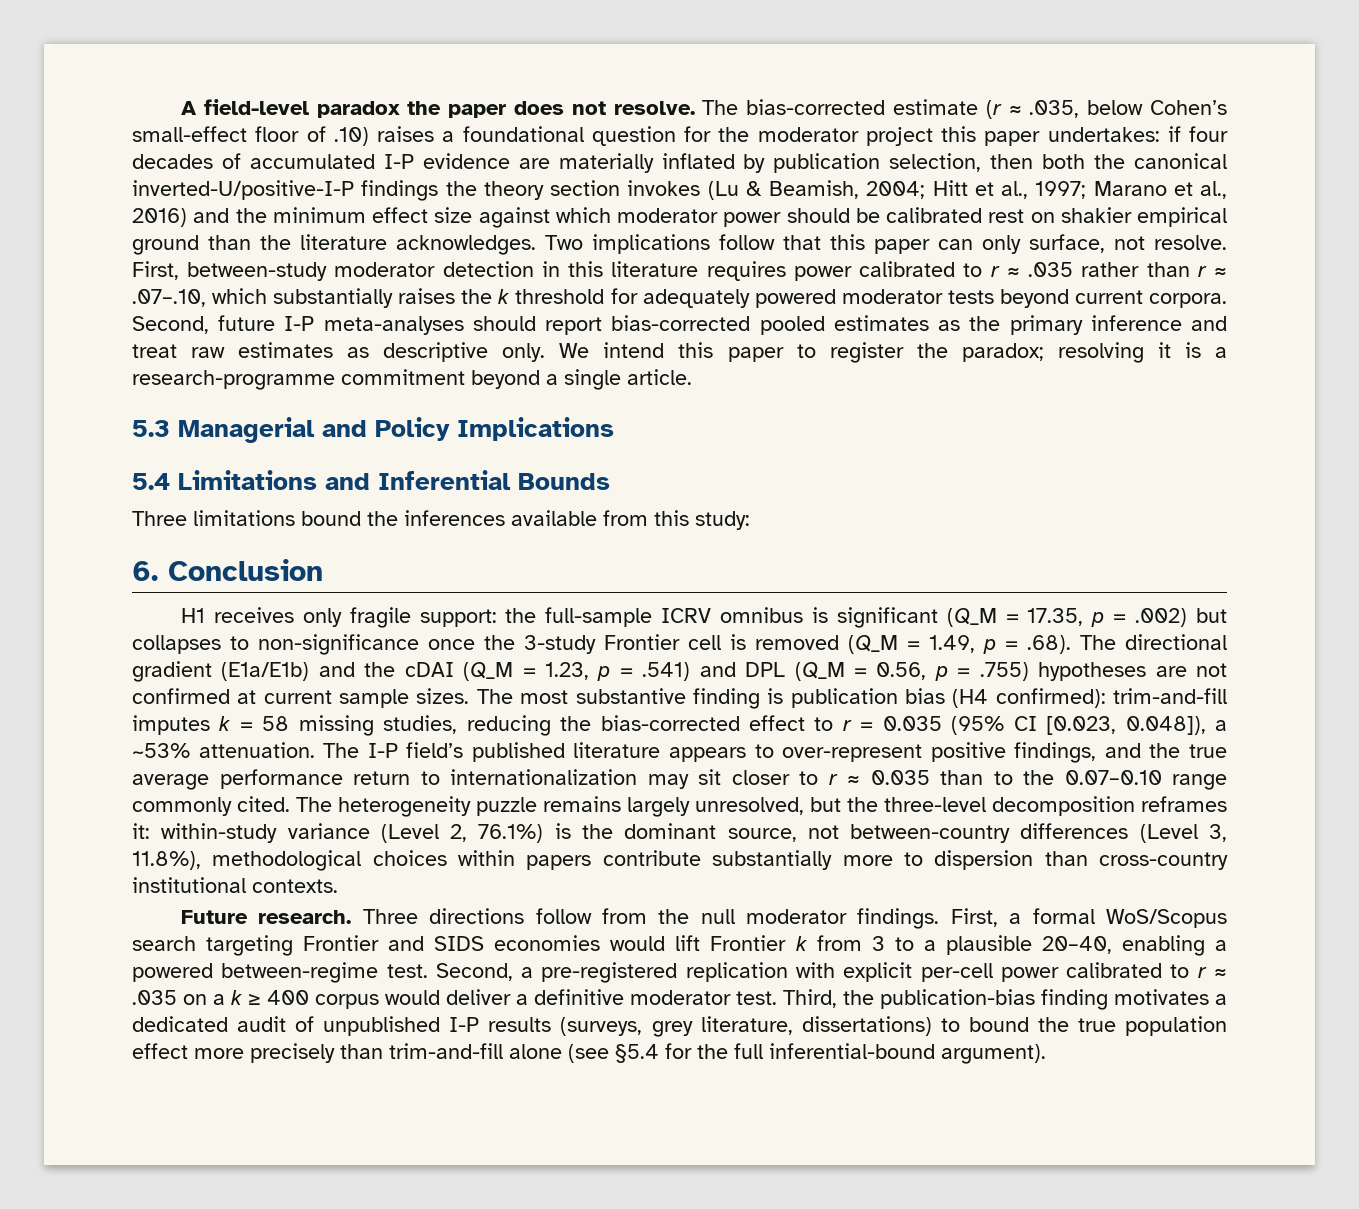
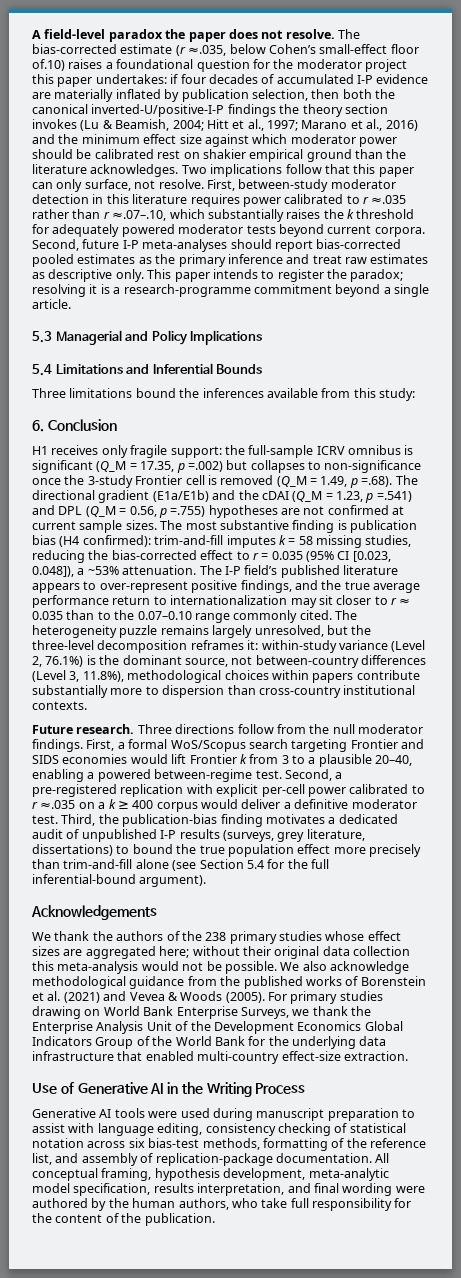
- The bias-corrected estimate (r ≈ .035, below Cohen’s small-effect floor of .10) raises a foundational question for the moderator project this paper undertakes:
+ The bias-corrected estimate (r ≈.035, below Cohen’s small-effect floor of.10) raises a foundational question for the moderator project this paper undertakes:
- First, between-study moderator detection in this literature requires power calibrated to r ≈ .035 rather than r ≈ .07–.10, which substantially raises the k threshold for adequately powered moderator tests beyond current corpora.
+ First, between-study moderator detection in this literature requires power calibrated to r ≈.035 rather than r ≈.07–.10, which substantially raises the k threshold for adequately powered moderator tests beyond current corpora.
- We intend this paper to register the paradox; resolving it is a research-programme commitment beyond a single article.
+ This paper intends to register the paradox; resolving it is a research-programme commitment beyond a single article.
- H1 receives only fragile support: the full-sample ICRV omnibus is significant (Q_M = 17.35, p = .002) but collapses to non-significance once the 3-study Frontier cell is removed (Q_M = 1.49, p = .68). The directional gradient (E1a/E1b) and the cDAI (Q_M = 1.23, p = .541) and DPL (Q_M = 0.56, p = .755) hypotheses are not confirmed at current sample sizes.
+ H1 receives only fragile support: the full-sample ICRV omnibus is significant (Q_M = 17.35, p =.002) but collapses to non-significance once the 3-study Frontier cell is removed (Q_M = 1.49, p =.68). The directional gradient (E1a/E1b) and the cDAI (Q_M = 1.23, p =.541) and DPL (Q_M = 0.56, p =.755) hypotheses are not confirmed at current sample sizes.
- Second, a pre-registered replication with explicit per-cell power calibrated to r ≈ .035 on a k ≥ 400 corpus would deliver a definitive moderator test.
+ Second, a pre-registered replication with explicit per-cell power calibrated to r ≈.035 on a k ≥ 400 corpus would deliver a definitive moderator test.
- Third, the publication-bias finding motivates a dedicated audit of unpublished I-P results (surveys, grey literature, dissertations) to bound the true population effect more precisely than trim-and-fill alone (see §5.4 for the full inferential-bound argument).
+ Third, the publication-bias finding motivates a dedicated audit of unpublished I-P results (surveys, grey literature, dissertations) to bound the true population effect more precisely than trim-and-fill alone (see Section 5.4 for the full inferential-bound argument).
+ Acknowledgements
+ We thank the authors of the 238 primary studies whose effect sizes are aggregated here; without their original data collection this meta-analysis would not be possible. We also acknowledge methodological guidance from the published works of Borenstein et al. (2021) and Vevea & Woods (2005). For primary studies drawing on World Bank Enterprise Surveys, we thank the Enterprise Analysis Unit of the Development Economics Global Indicators Group of the World Bank for the underlying data infrastructure that enabled multi-country effect-size extraction.
+ Use of Generative AI in the Writing Process
+ Generative AI tools were used during manuscript preparation to assist with language editing, consistency checking of statistical notation across six bias-test methods, formatting of the reference list, and assembly of replication-package documentation. All conceptual framing, hypothesis development, meta-analytic model specification, results interpretation, and final wording were authored by the human authors, who take full responsibility for the content of the publication.

